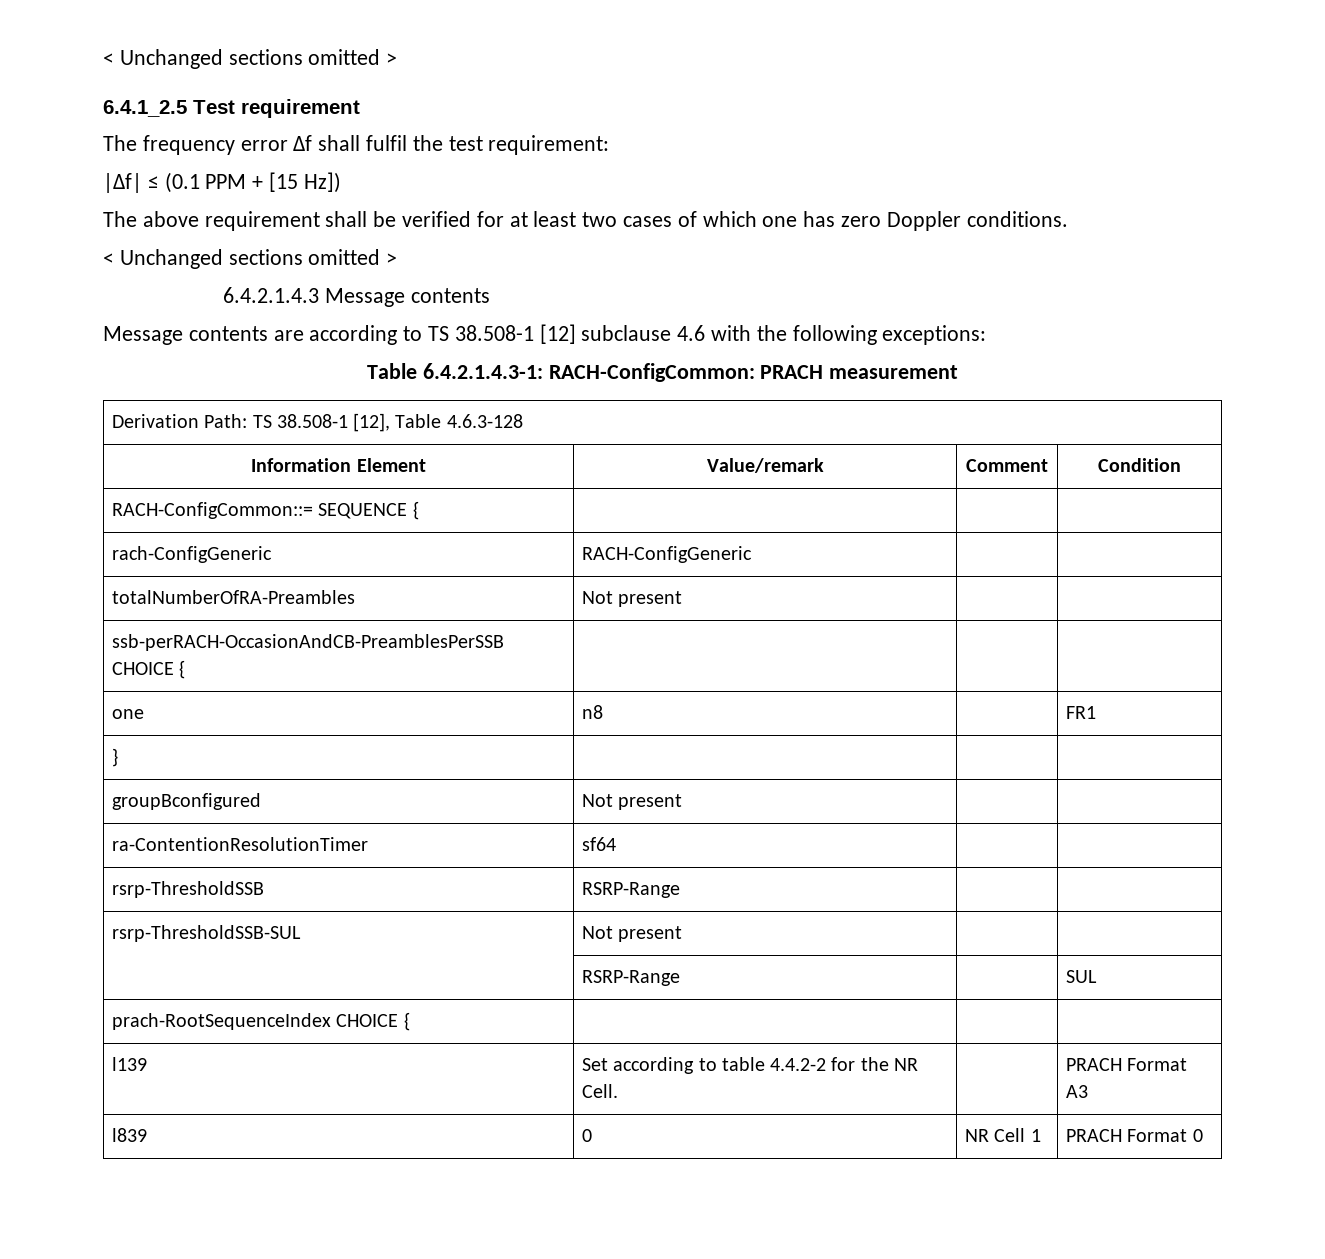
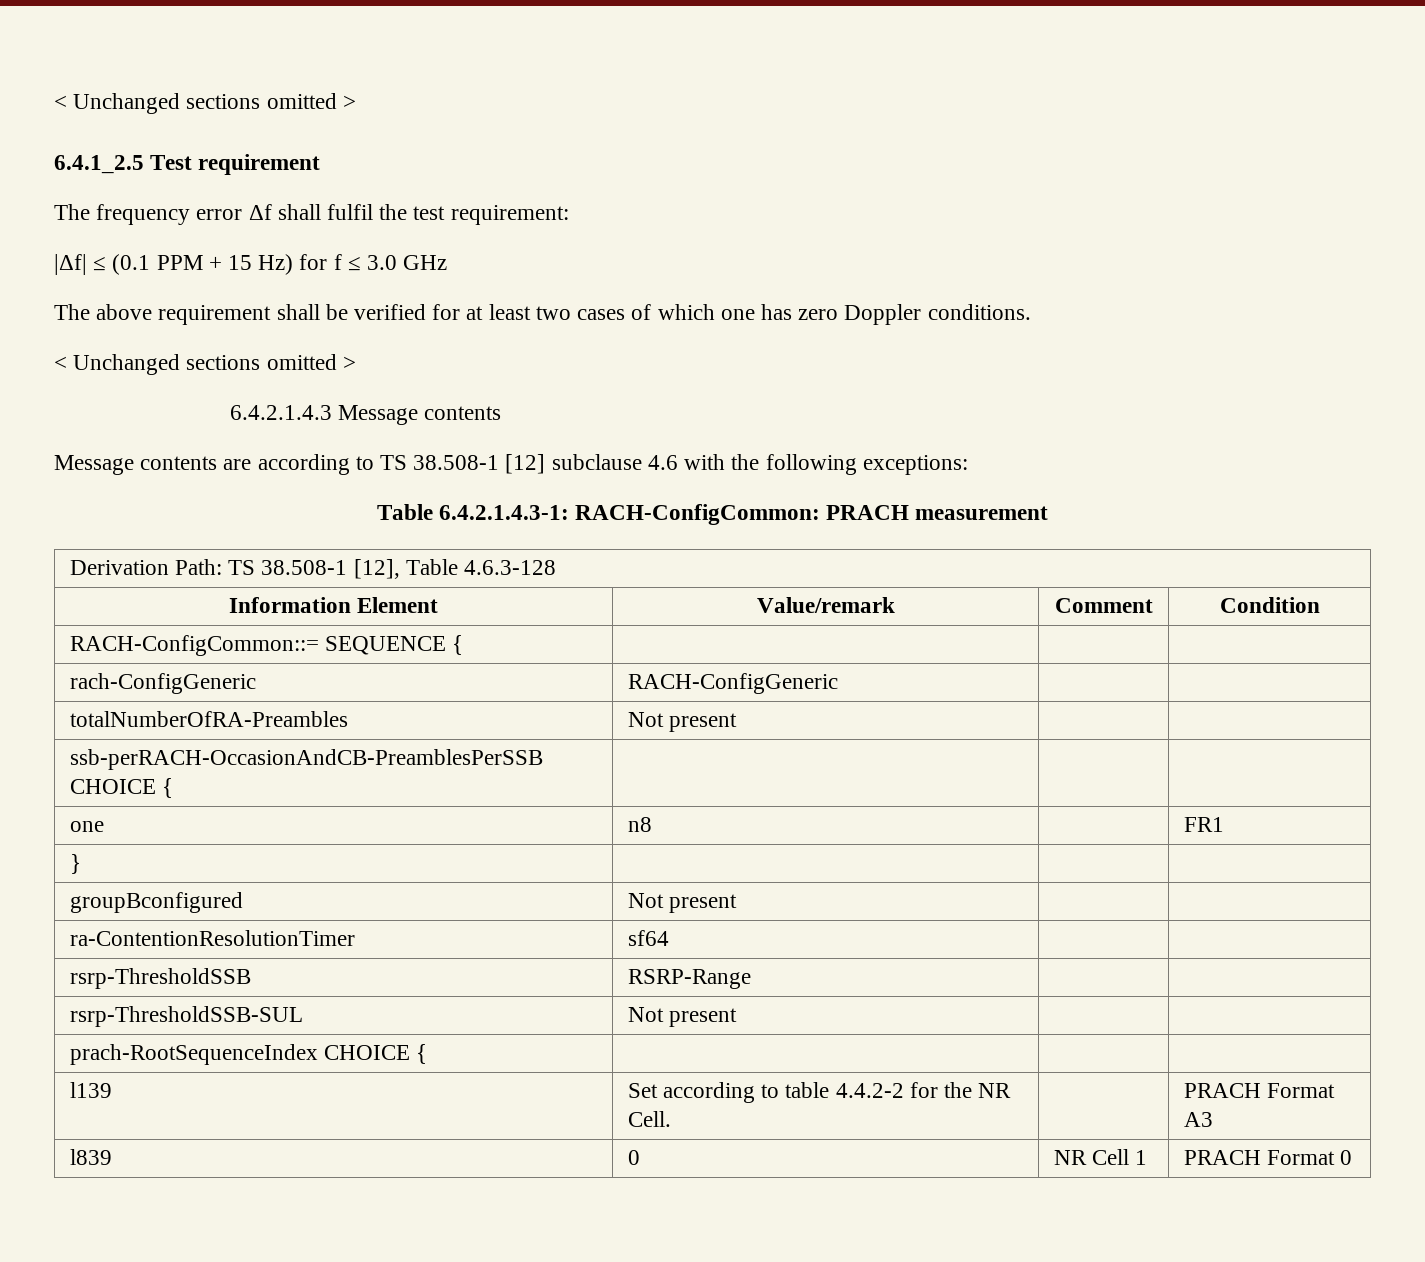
- |Δf| ≤ (0.1 PPM + [15 Hz])
+ |Δf| ≤ (0.1 PPM + 15 Hz) for f ≤ 3.0 GHz
- | RSRP-Range | | SUL

